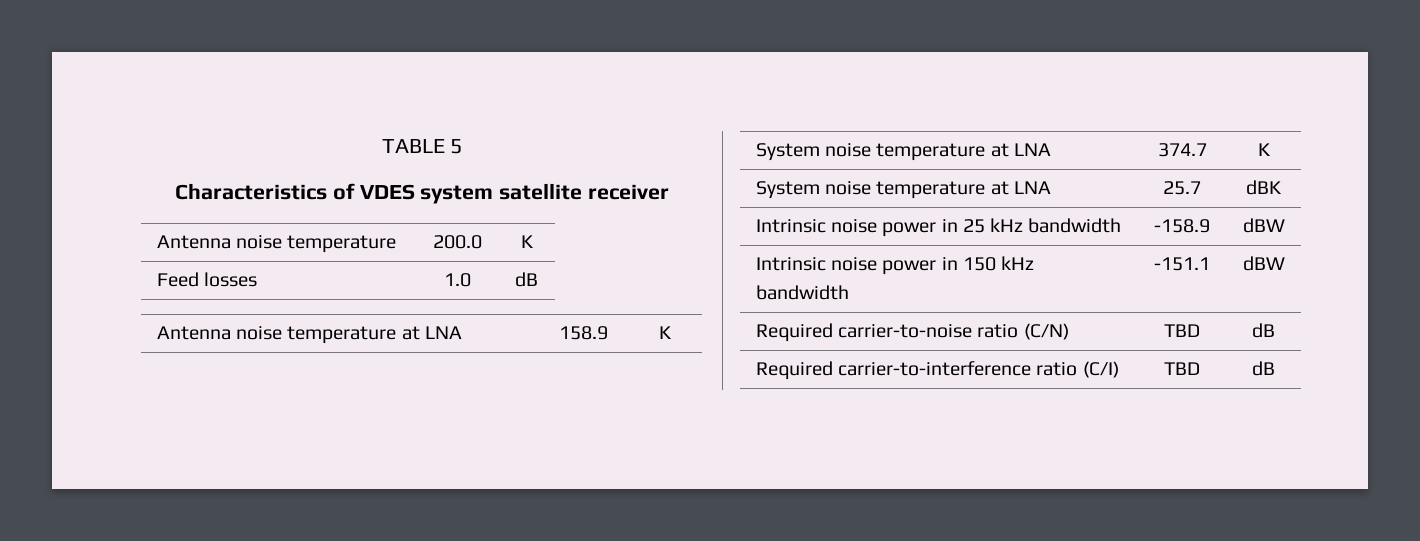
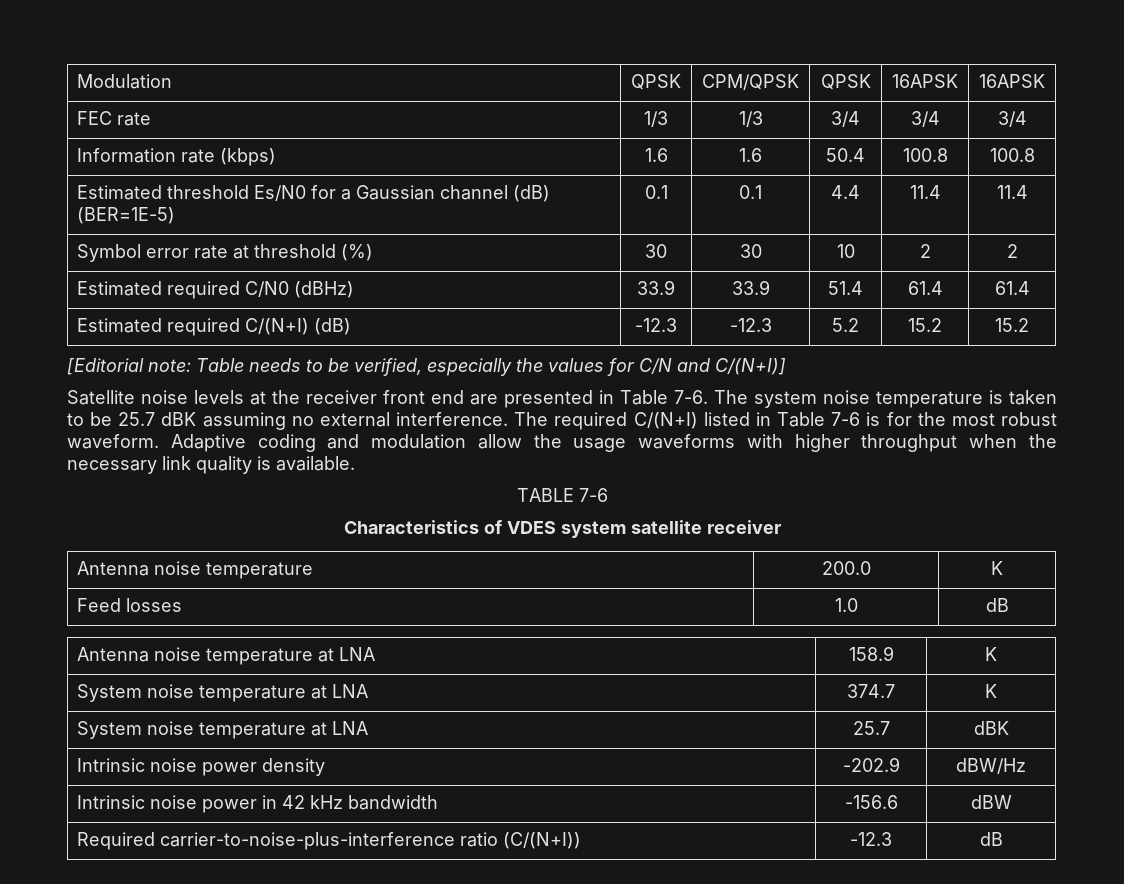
- TABLE 5
+ Modulation | QPSK | CPM/QPSK | QPSK | 16APSK | 16APSK
+ FEC rate | 1/3 | 1/3 | 3/4 | 3/4 | 3/4
+ Information rate (kbps) | 1.6 | 1.6 | 50.4 | 100.8 | 100.8
+ Estimated threshold Es/N0 for a Gaussian channel (dB) (BER=1E-5) | 0.1 | 0.1 | 4.4 | 11.4 | 11.4
+ Symbol error rate at threshold (%) | 30 | 30 | 10 | 2 | 2
+ Estimated required C/N0 (dBHz) | 33.9 | 33.9 | 51.4 | 61.4 | 61.4
+ Estimated required C/(N+I) (dB) | -12.3 | -12.3 | 5.2 | 15.2 | 15.2
+ [Editorial note: Table needs to be verified, especially the values for C/N and C/(N+I)]
+ Satellite noise levels at the receiver front end are presented in Table 7-6. The system noise temperature is taken to be 25.7 dBK assuming no external interference. The required C/(N+I) listed in Table 7-6 is for the most robust waveform. Adaptive coding and modulation allow the usage waveforms with higher throughput when the necessary link quality is available.
+ TABLE 7-6
- Intrinsic noise power in 25 kHz bandwidth | -158.9 | dBW
- Intrinsic noise power in 150 kHz bandwidth | -151.1 | dBW
+ Intrinsic noise power density | -202.9 | dBW/Hz
+ Intrinsic noise power in 42 kHz bandwidth | -156.6 | dBW
- Required carrier-to-noise ratio (С/N) | TBD | dB
- Required carrier-to-interference ratio (C/I) | TBD | dB
+ Required carrier-to-noise-plus-interference ratio (C/(N+I)) | -12.3 | dB

